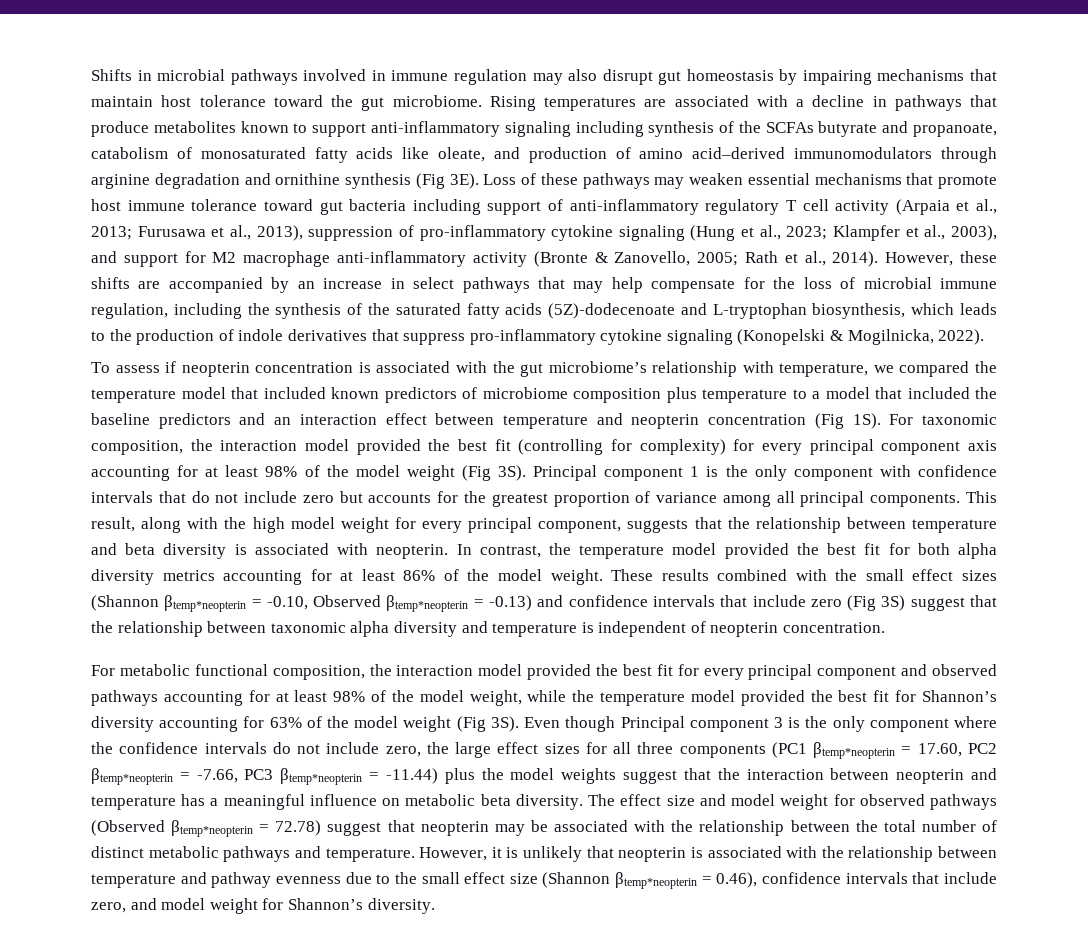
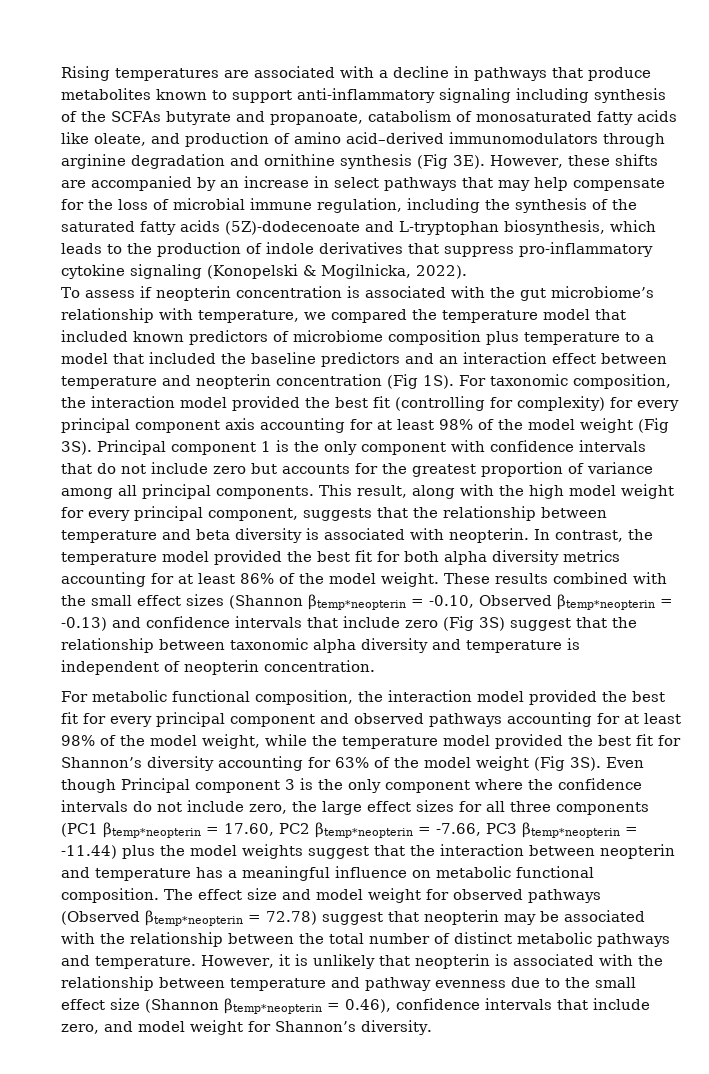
- Shifts in microbial pathways involved in immune regulation may also disrupt gut homeostasis by impairing mechanisms that maintain host tolerance toward the gut microbiome.
- Loss of these pathways may weaken essential mechanisms that promote host immune tolerance toward gut bacteria including support of anti-inflammatory regulatory T cell activity (Arpaia et al., 2013; Furusawa et al., 2013), suppression of pro-inflammatory cytokine signaling (Hung et al., 2023; Klampfer et al., 2003), and support for M2 macrophage anti-inflammatory activity (Bronte & Zanovello, 2005; Rath et al., 2014).
- Even though Principal component 3 is the only component where the confidence intervals do not include zero, the large effect sizes for all three components (PC1 βtemp*neopterin = 17.60, PC2 βtemp*neopterin = -7.66, PC3 βtemp*neopterin = -11.44) plus the model weights suggest that the interaction between neopterin and temperature has a meaningful influence on metabolic beta diversity.
+ Even though Principal component 3 is the only component where the confidence intervals do not include zero, the large effect sizes for all three components (PC1 βtemp*neopterin = 17.60, PC2 βtemp*neopterin = -7.66, PC3 βtemp*neopterin = -11.44) plus the model weights suggest that the interaction between neopterin and temperature has a meaningful influence on metabolic functional composition.

